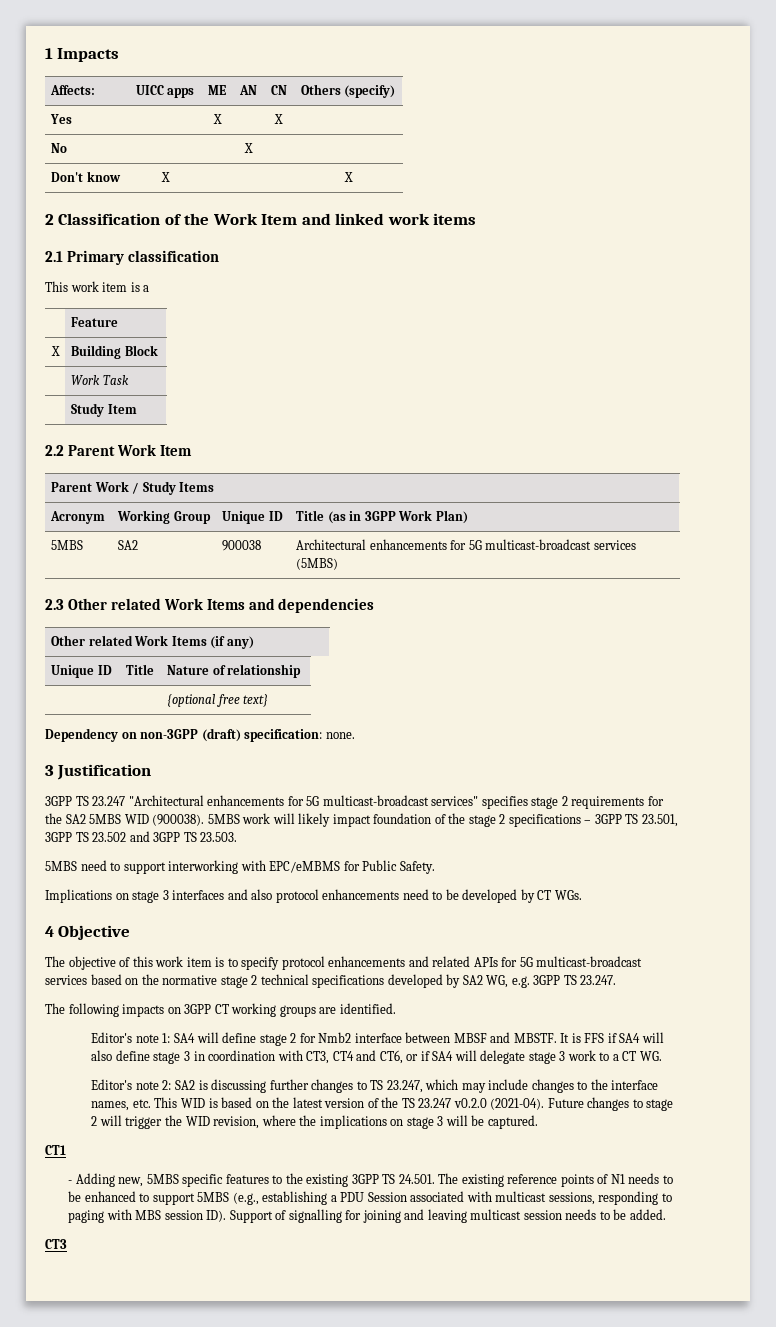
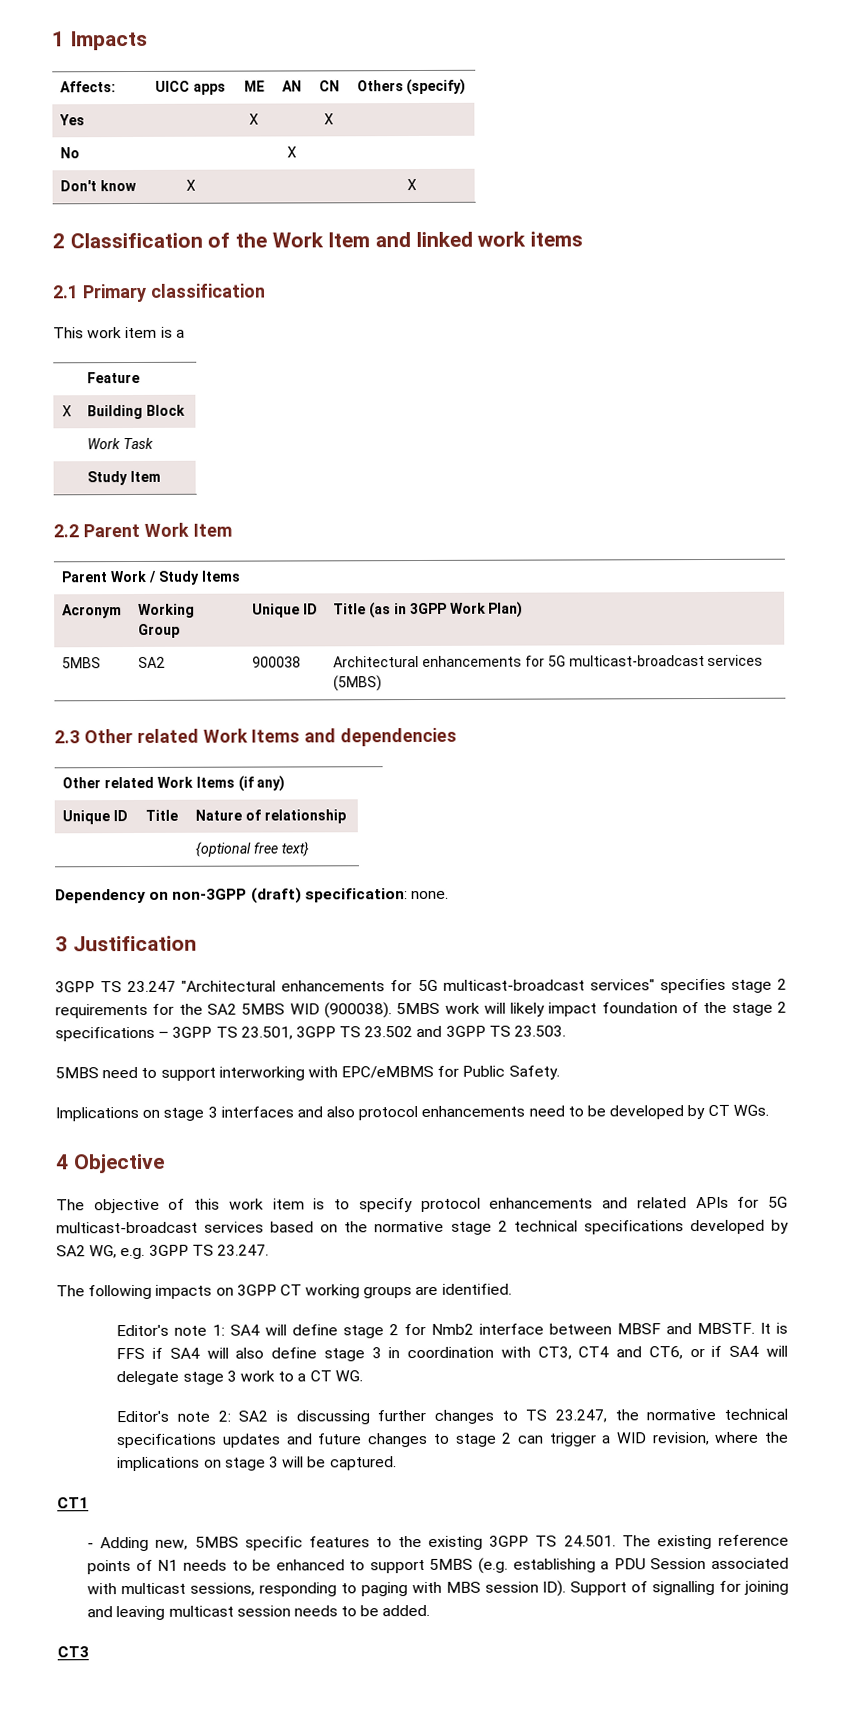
- Editor's note 2: SA2 is discussing further changes to TS 23.247, which may include changes to the interface names, etc. This WID is based on the latest version of the TS 23.247 v0.2.0 (2021-04). Future changes to stage 2 will trigger the WID revision, where the implications on stage 3 will be captured.
+ Editor's note 2: SA2 is discussing further changes to TS 23.247, the normative technical specifications updates and future changes to stage 2 can trigger a WID revision, where the implications on stage 3 will be captured.
- - Adding new, 5MBS specific features to the existing 3GPP TS 24.501. The existing reference points of N1 needs to be enhanced to support 5MBS (e.g., establishing a PDU Session associated with multicast sessions, responding to paging with MBS session ID). Support of signalling for joining and leaving multicast session needs to be added.
+ - Adding new, 5MBS specific features to the existing 3GPP TS 24.501. The existing reference points of N1 needs to be enhanced to support 5MBS (e.g. establishing a PDU Session associated with multicast sessions, responding to paging with MBS session ID). Support of signalling for joining and leaving multicast session needs to be added.

